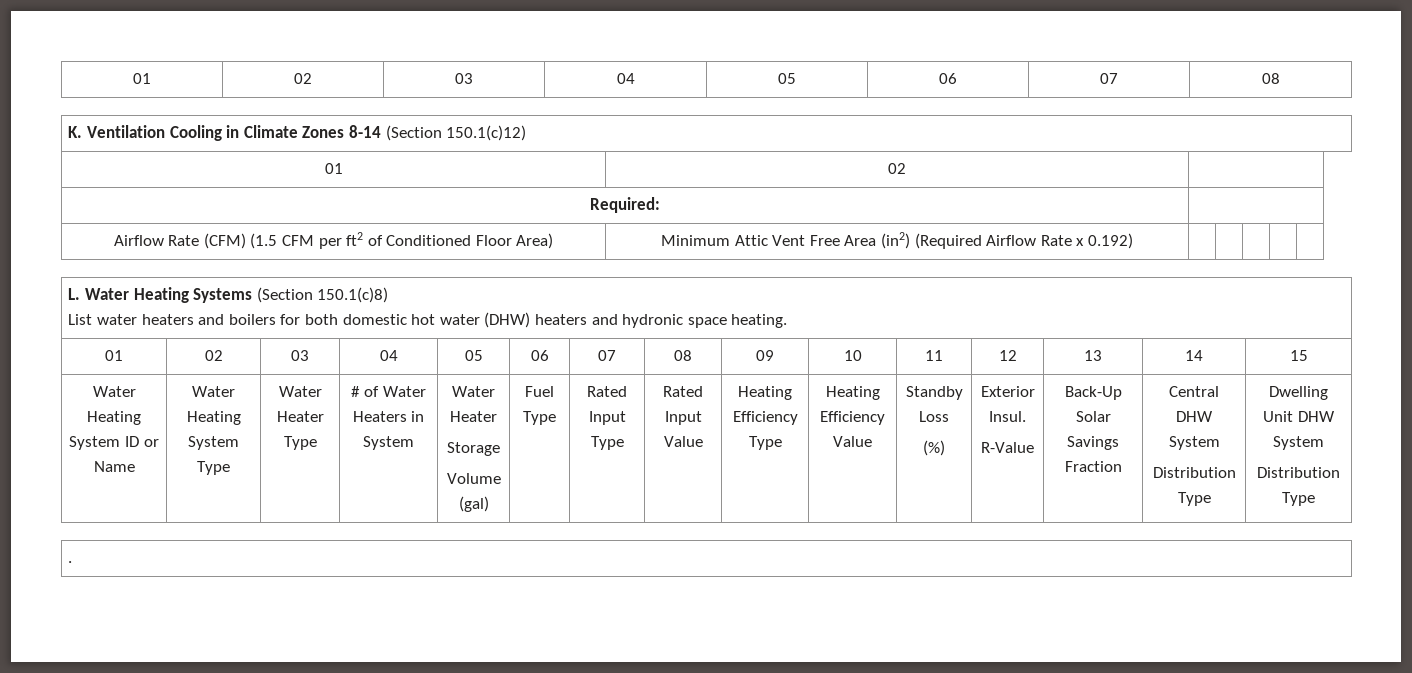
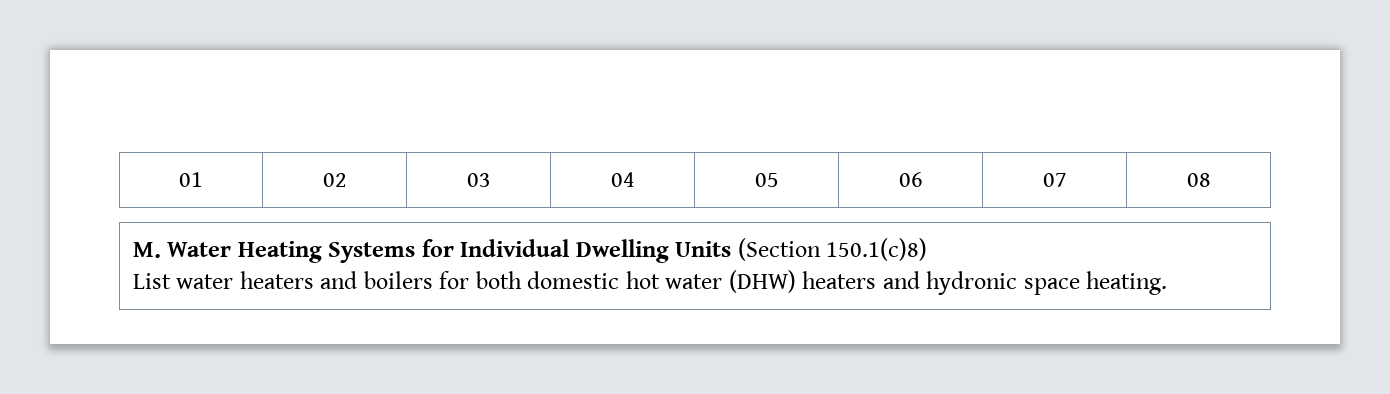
- K. Ventilation Cooling in Climate Zones 8-14 (Section 150.1(c)12)
- 01 | 02 |
- Required: |
- Airflow Rate (CFM) (1.5 CFM per ft2 of Conditioned Floor Area) | Minimum Attic Vent Free Area (in2) (Required Airflow Rate x 0.192) | | | | |
- L. Water Heating Systems (Section 150.1(c)8)
+ M. Water Heating Systems for Individual Dwelling Units (Section 150.1(c)8)
- 01 | 02 | 03 | 04 | 05 | 06 | 07 | 08 | 09 | 10 | 11 | 12 | 13 | 14 | 15
- Water Heating System ID or Name | Water Heating System Type | Water Heater Type | # of Water Heaters in System | Water Heater
- Storage
- Volume (gal) | Fuel Type | Rated Input Type | Rated Input Value | Heating Efficiency Type | Heating Efficiency Value | Standby Loss
- (%) | Exterior Insul.
- R-Value | Back-Up Solar Savings Fraction | Central DHW System
- Distribution Type | Dwelling Unit DHW System
- Distribution Type
- .

